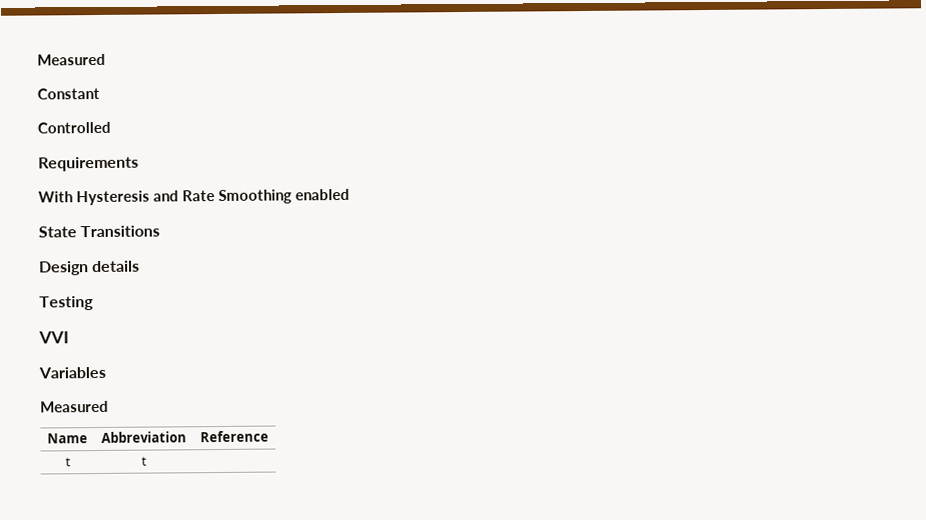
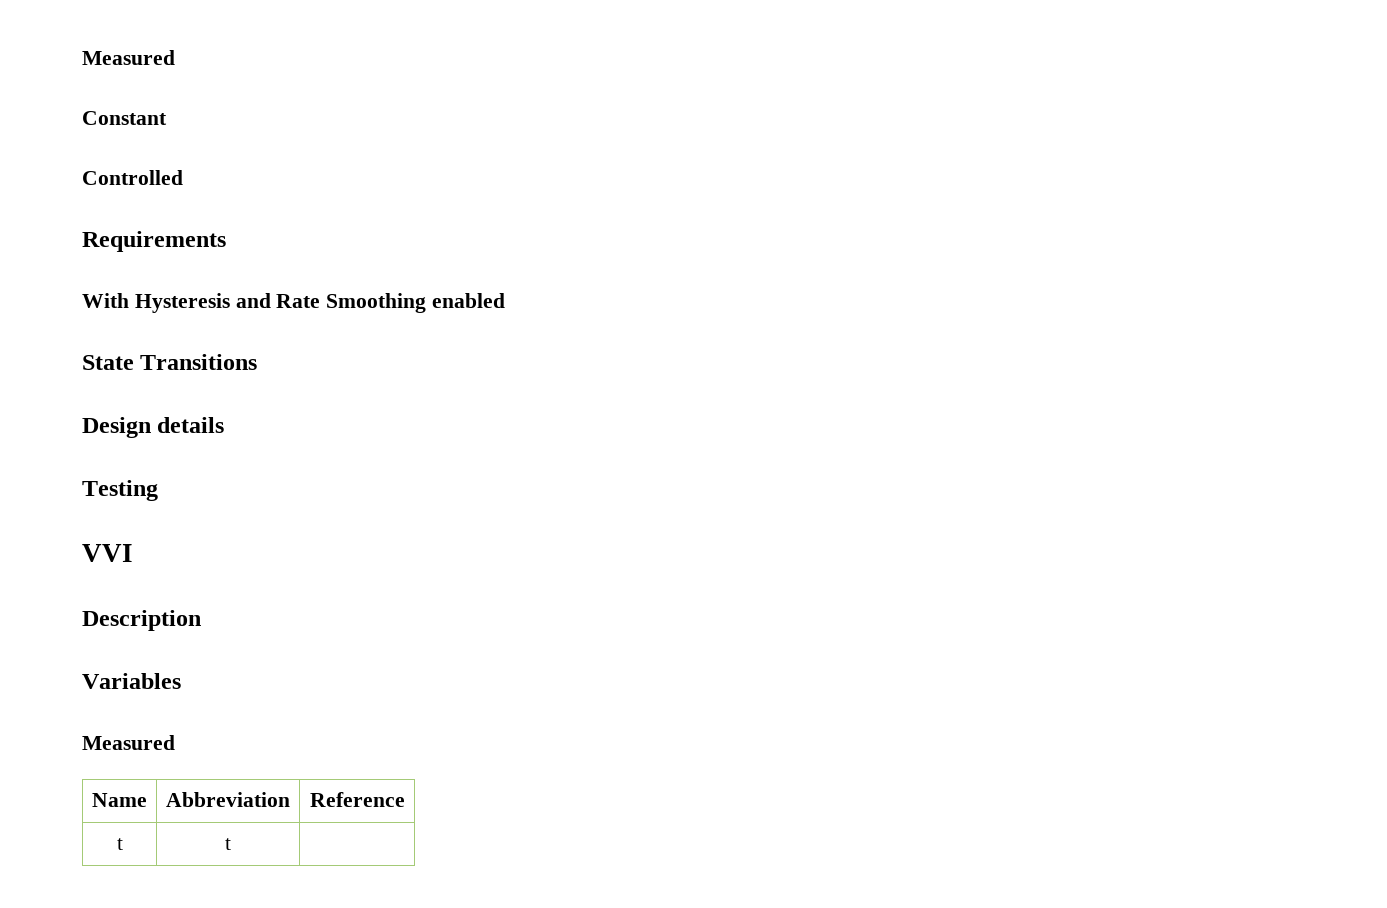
+ Description

